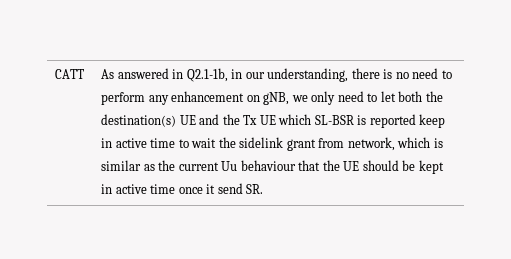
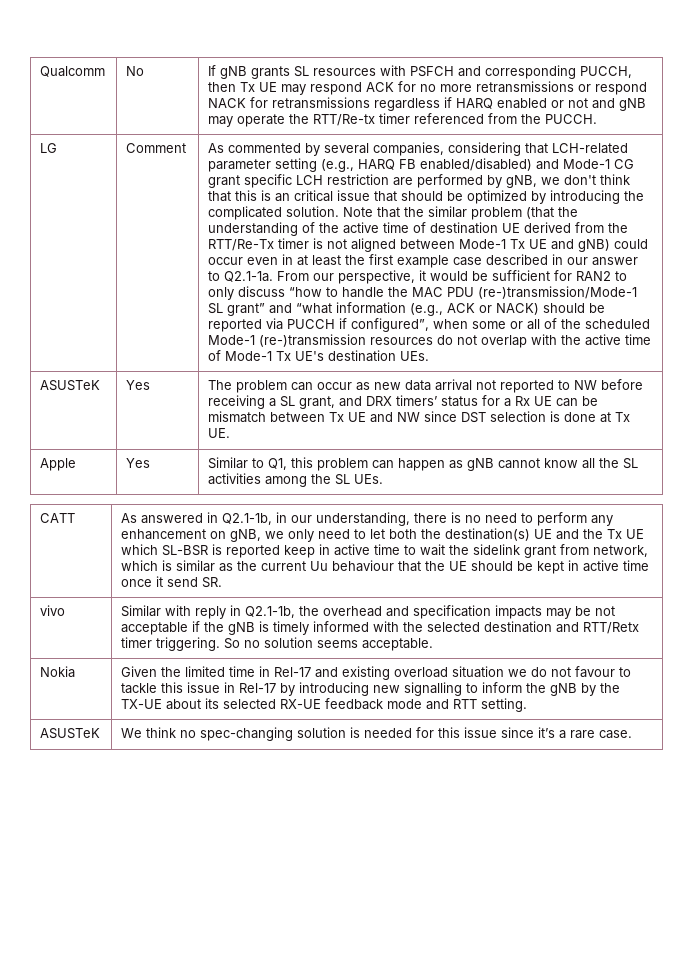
+ Qualcomm | No | If gNB grants SL resources with PSFCH and corresponding PUCCH, then Tx UE may respond ACK for no more retransmissions or respond NACK for retransmissions regardless if HARQ enabled or not and gNB may operate the RTT/Re-tx timer referenced from the PUCCH.
+ LG | Comment | As commented by several companies, considering that LCH-related parameter setting (e.g., HARQ FB enabled/disabled) and Mode-1 CG grant specific LCH restriction are performed by gNB, we don't think that this is an critical issue that should be optimized by introducing the complicated solution. Note that the similar problem (that the understanding of the active time of destination UE derived from the RTT/Re-Tx timer is not aligned between Mode-1 Tx UE and gNB) could occur even in at least the first example case described in our answer to Q2.1-1a. From our perspective, it would be sufficient for RAN2 to only discuss “how to handle the MAC PDU (re-)transmission/Mode-1 SL grant” and “what information (e.g., ACK or NACK) should be reported via PUCCH if configured”, when some or all of the scheduled Mode-1 (re-)transmission resources do not overlap with the active time of Mode-1 Tx UE's destination UEs.
+ ASUSTeK | Yes | The problem can occur as new data arrival not reported to NW before receiving a SL grant, and DRX timers’ status for a Rx UE can be mismatch between Tx UE and NW since DST selection is done at Tx UE.
+ Apple | Yes | Similar to Q1, this problem can happen as gNB cannot know all the SL activities among the SL UEs.
+ vivo | Similar with reply in Q2.1-1b, the overhead and specification impacts may be not acceptable if the gNB is timely informed with the selected destination and RTT/Retx timer triggering. So no solution seems acceptable.
+ Nokia | Given the limited time in Rel-17 and existing overload situation we do not favour to tackle this issue in Rel-17 by introducing new signalling to inform the gNB by the TX-UE about its selected RX-UE feedback mode and RTT setting.
+ ASUSTeK | We think no spec-changing solution is needed for this issue since it’s a rare case.

